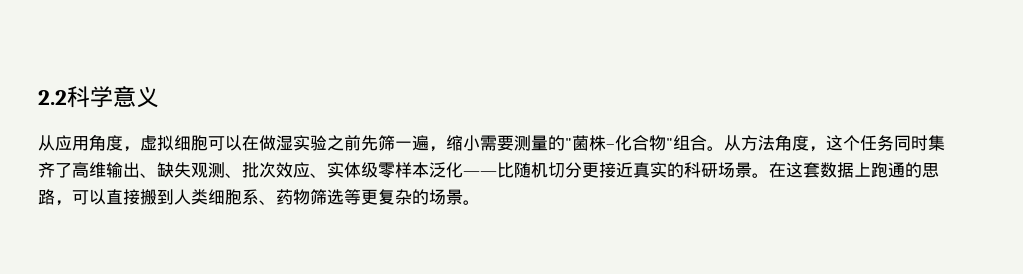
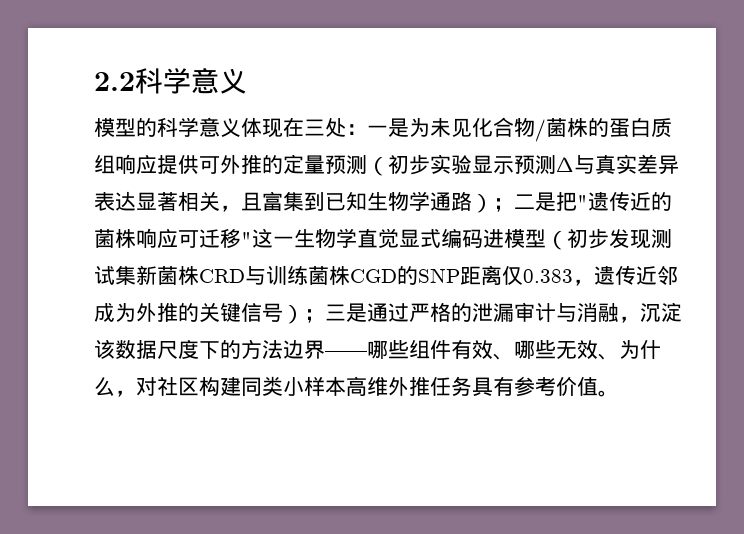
- 从应用角度，虚拟细胞可以在做湿实验之前先筛一遍，缩小需要测量的"菌株–化合物"组合。从方法角度，这个任务同时集齐了高维输出、缺失观测、批次效应、实体级零样本泛化——比随机切分更接近真实的科研场景。在这套数据上跑通的思路，可以直接搬到人类细胞系、药物筛选等更复杂的场景。
+ 模型的科学意义体现在三处：一是为未见化合物/菌株的蛋白质组响应提供可外推的定量预测（初步实验显示预测Δ与真实差异表达显著相关，且富集到已知生物学通路）；二是把"遗传近的菌株响应可迁移"这一生物学直觉显式编码进模型（初步发现测试集新菌株CRD与训练菌株CGD的SNP距离仅0.383，遗传近邻成为外推的关键信号）；三是通过严格的泄漏审计与消融，沉淀该数据尺度下的方法边界——哪些组件有效、哪些无效、为什么，对社区构建同类小样本高维外推任务具有参考价值。

